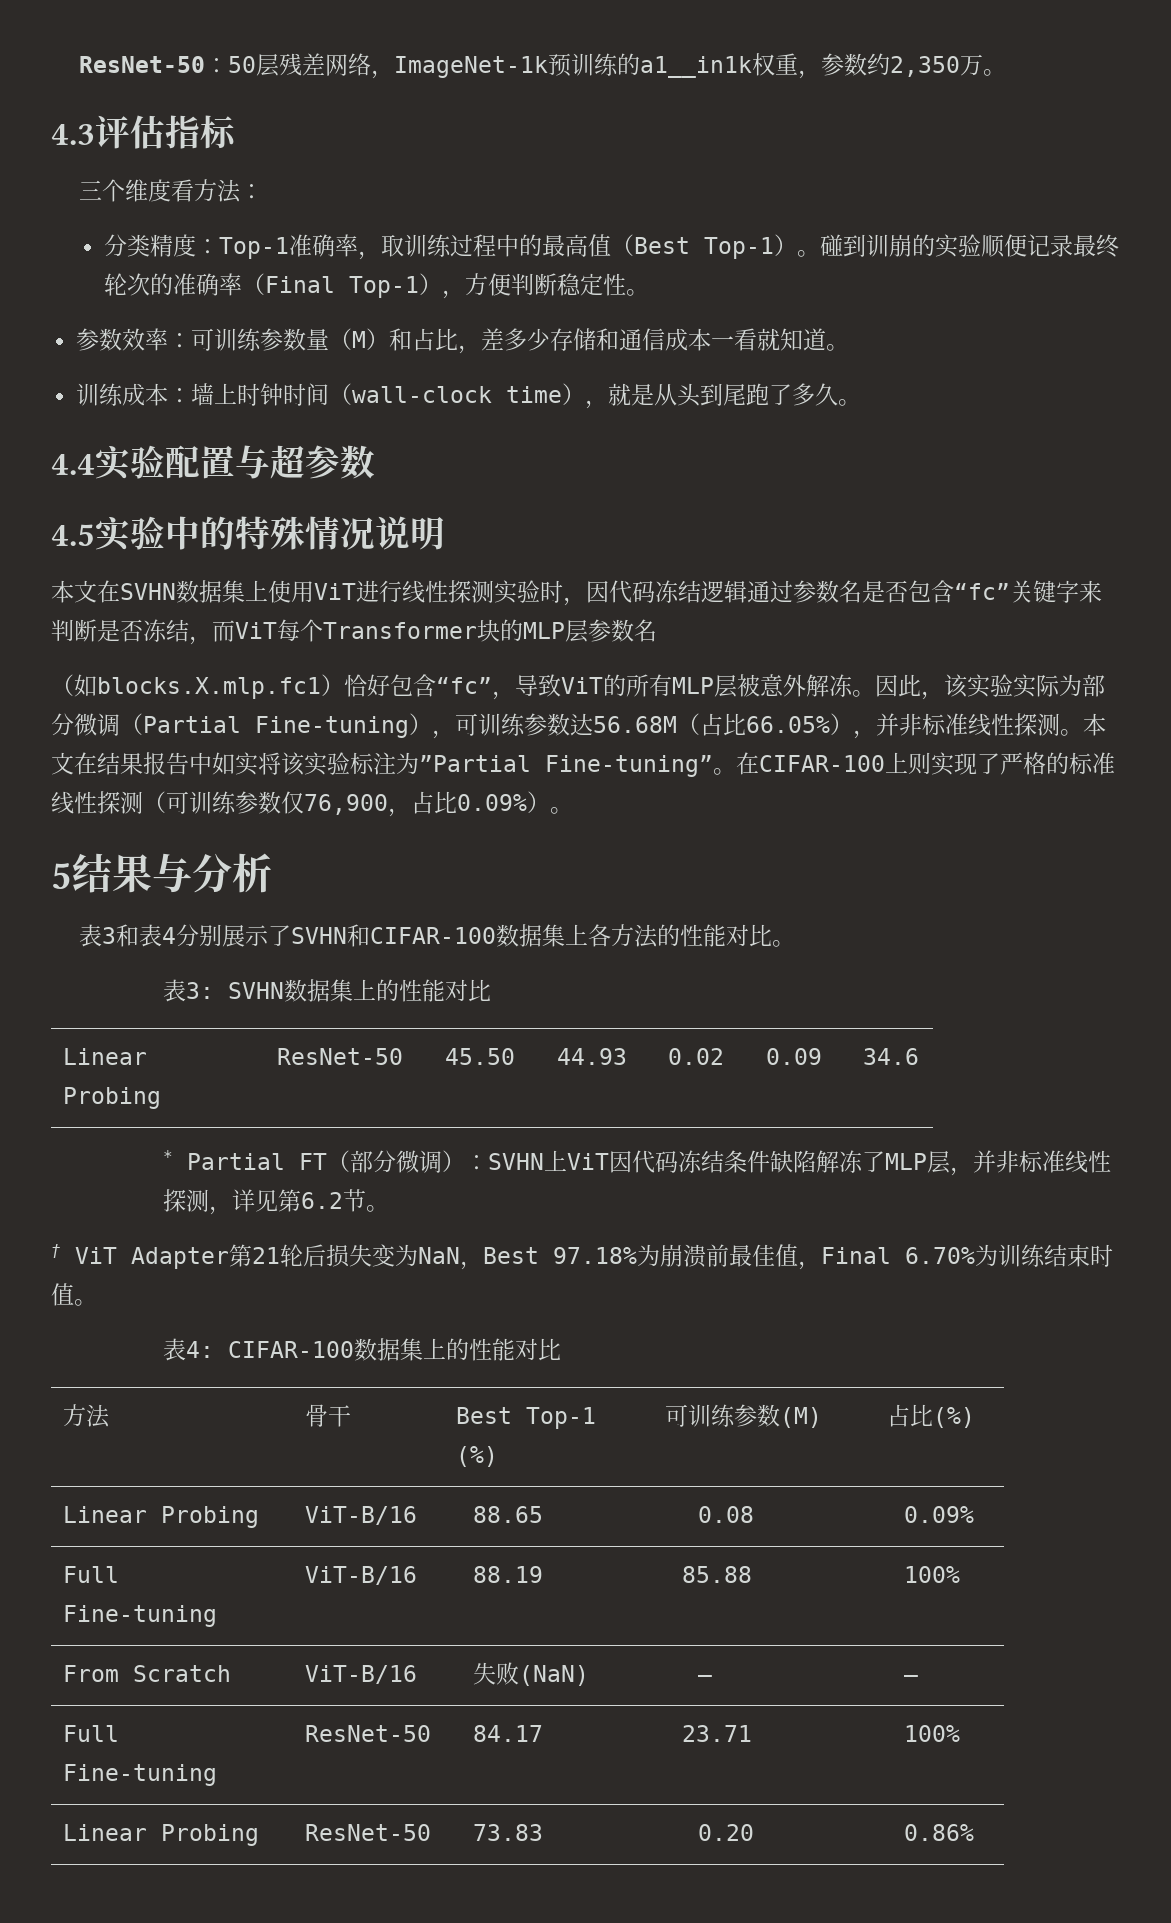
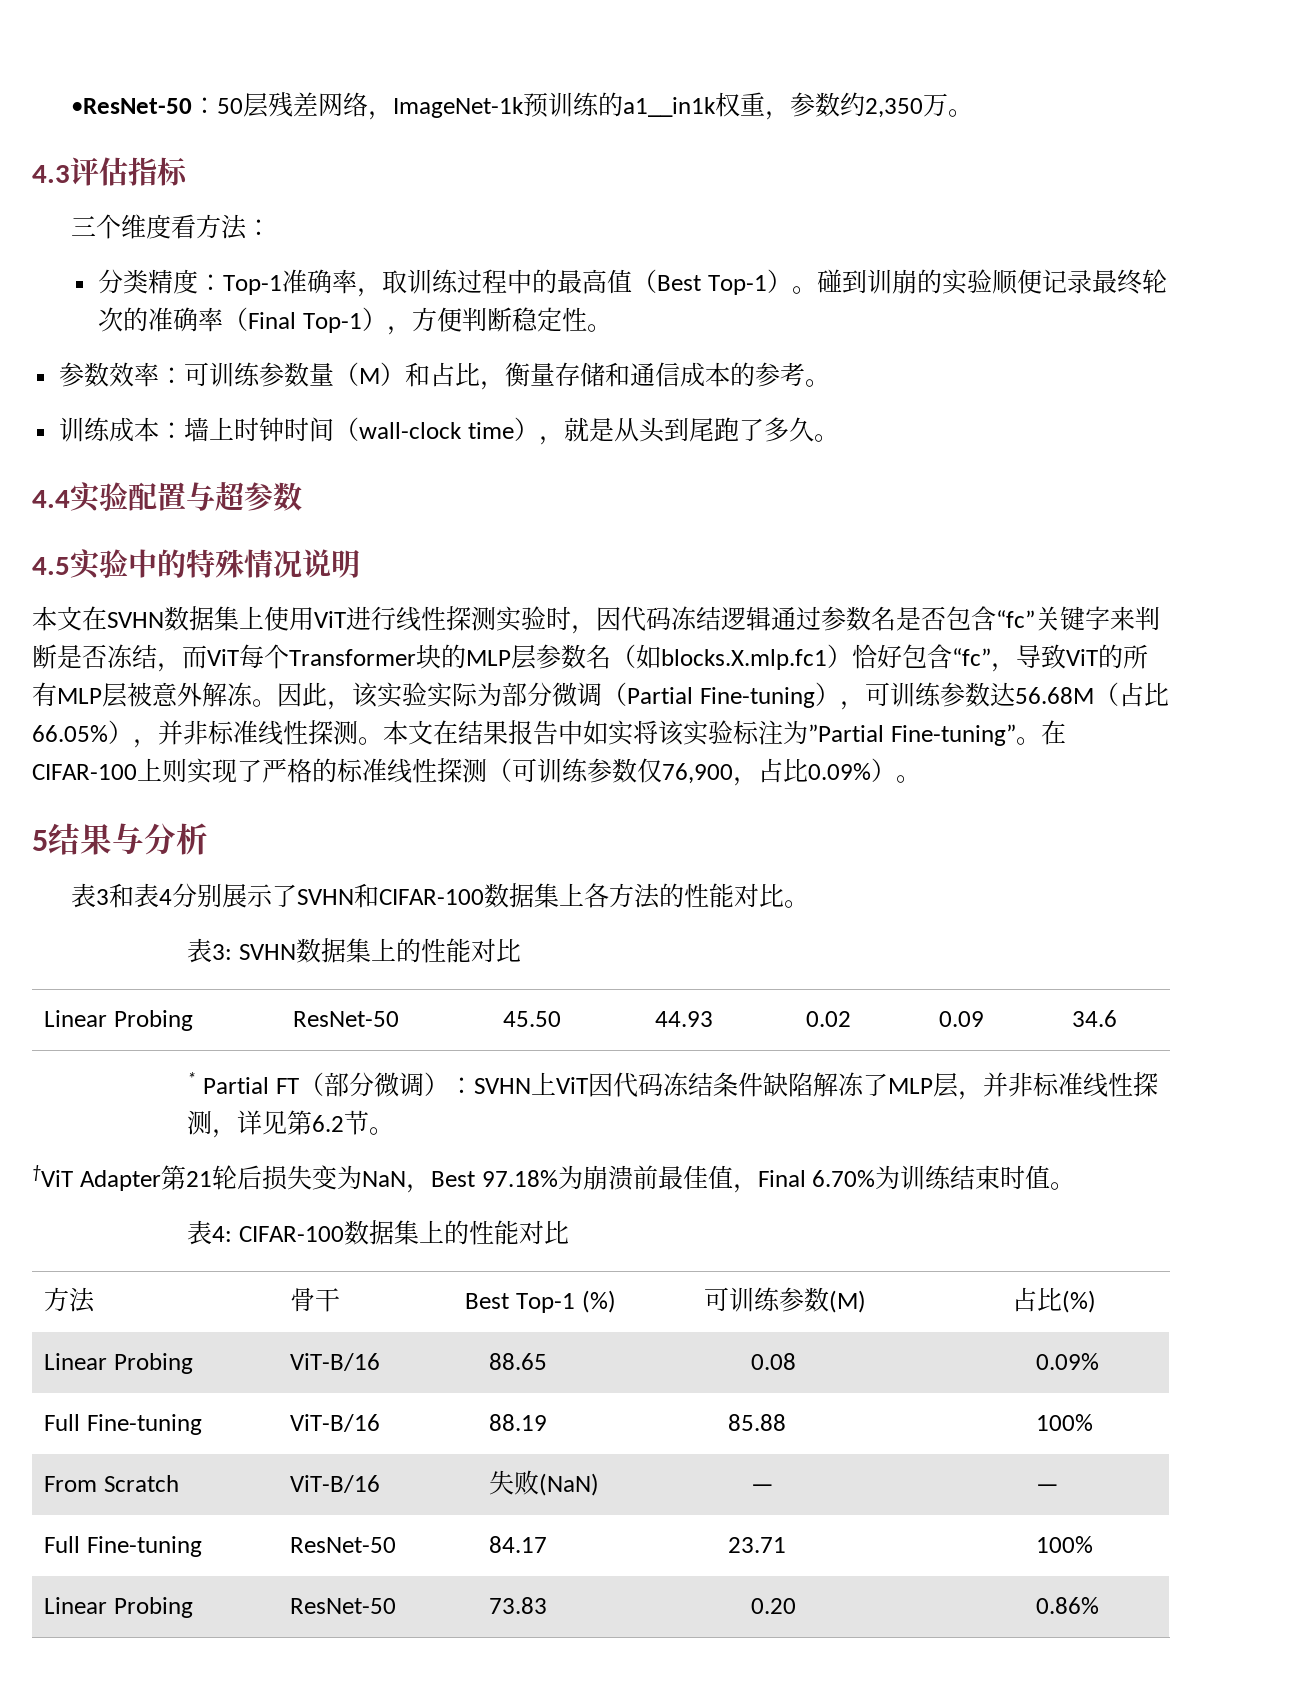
- ResNet-50：50层残差网络，ImageNet-1k预训练的a1__in1k权重，参数约2,350万。
+ •ResNet-50：50层残差网络，ImageNet-1k预训练的a1__in1k权重，参数约2,350万。
- 参数效率：可训练参数量（M）和占比，差多少存储和通信成本一看就知道。
+ 参数效率：可训练参数量（M）和占比，衡量存储和通信成本的参考。
- 本文在SVHN数据集上使用ViT进行线性探测实验时，因代码冻结逻辑通过参数名是否包含“fc”关键字来判断是否冻结，而ViT每个Transformer块的MLP层参数名
- （如blocks.X.mlp.fc1）恰好包含“fc”，导致ViT的所有MLP层被意外解冻。
+ 本文在SVHN数据集上使用ViT进行线性探测实验时，因代码冻结逻辑通过参数名是否包含“fc”关键字来判断是否冻结，而ViT每个Transformer块的MLP层参数名（如blocks.X.mlp.fc1）恰好包含“fc”，导致ViT的所有MLP层被意外解冻。
- † ViT Adapter第21轮后损失变为NaN，Best 97.18%为崩溃前最佳值，Final 6.70%为训练结束时值。
+ †ViT Adapter第21轮后损失变为NaN，Best 97.18%为崩溃前最佳值，Final 6.70%为训练结束时值。

